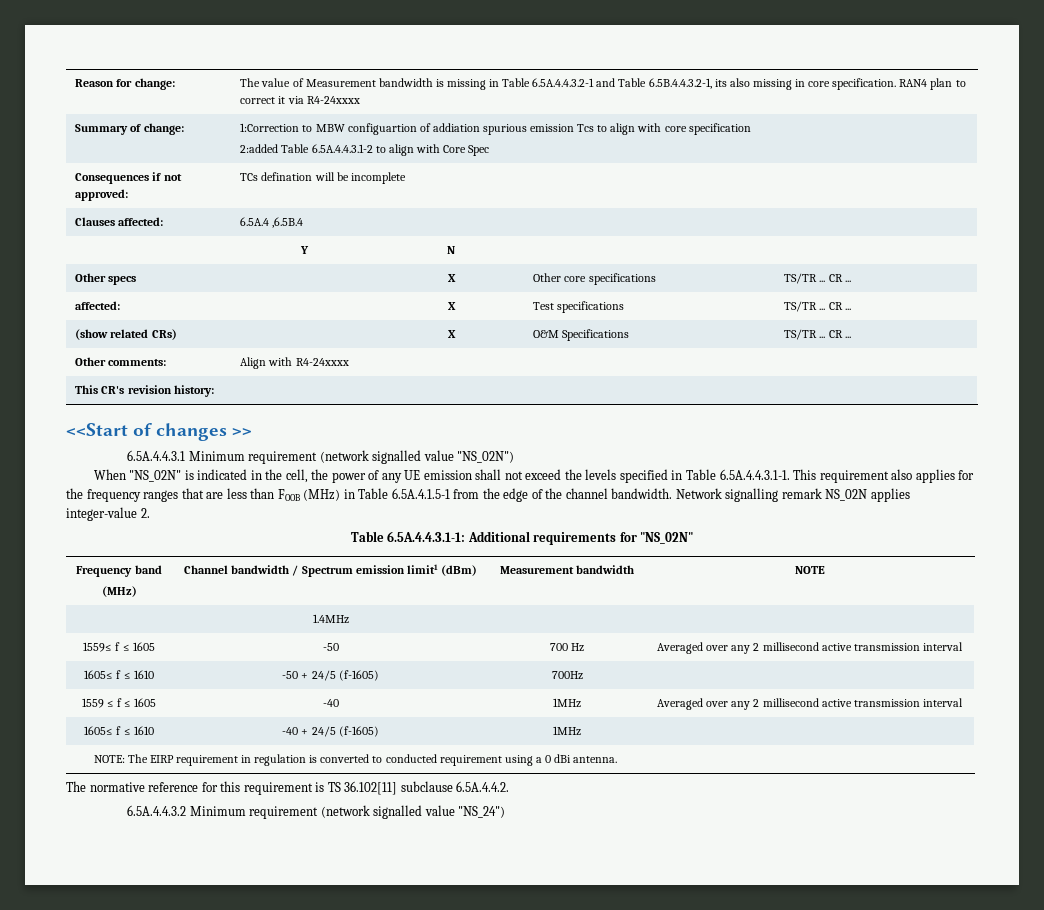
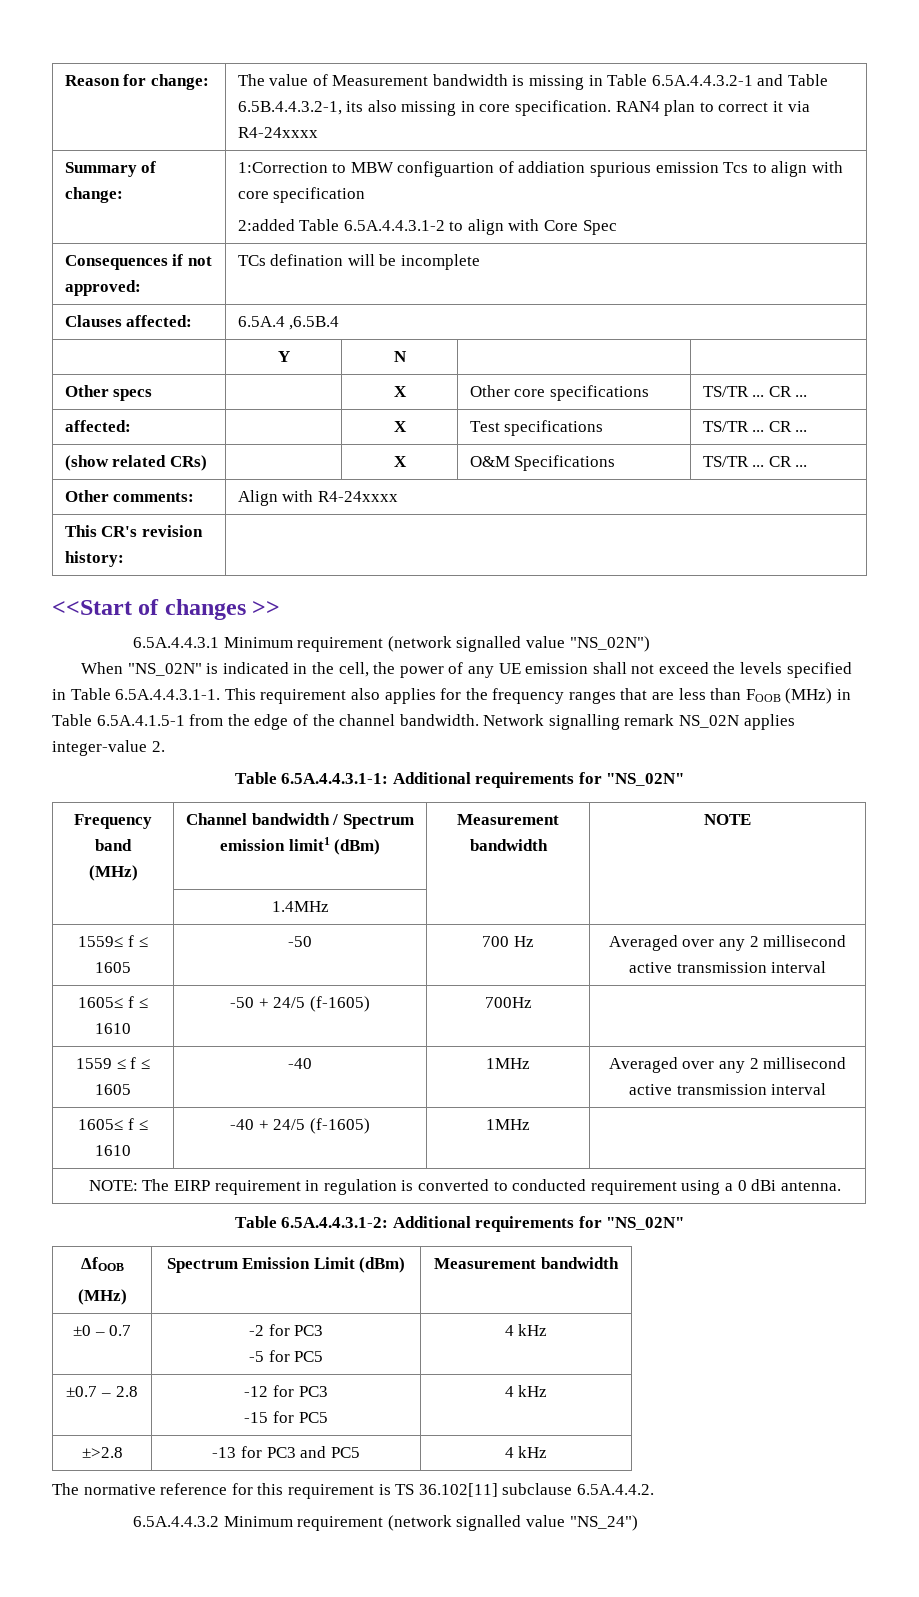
+ Table 6.5A.4.4.3.1-2: Additional requirements for "NS_02N"
+ ΔfOOB
+ (MHz) | Spectrum Emission Limit (dBm) | Measurement bandwidth
+ ±0 – 0.7 | -2 for PC3
+ -5 for PC5 | 4 kHz
+ ±0.7 – 2.8 | -12 for PC3
+ -15 for PC5 | 4 kHz
+ ±>2.8 | -13 for PC3 and PC5 | 4 kHz

